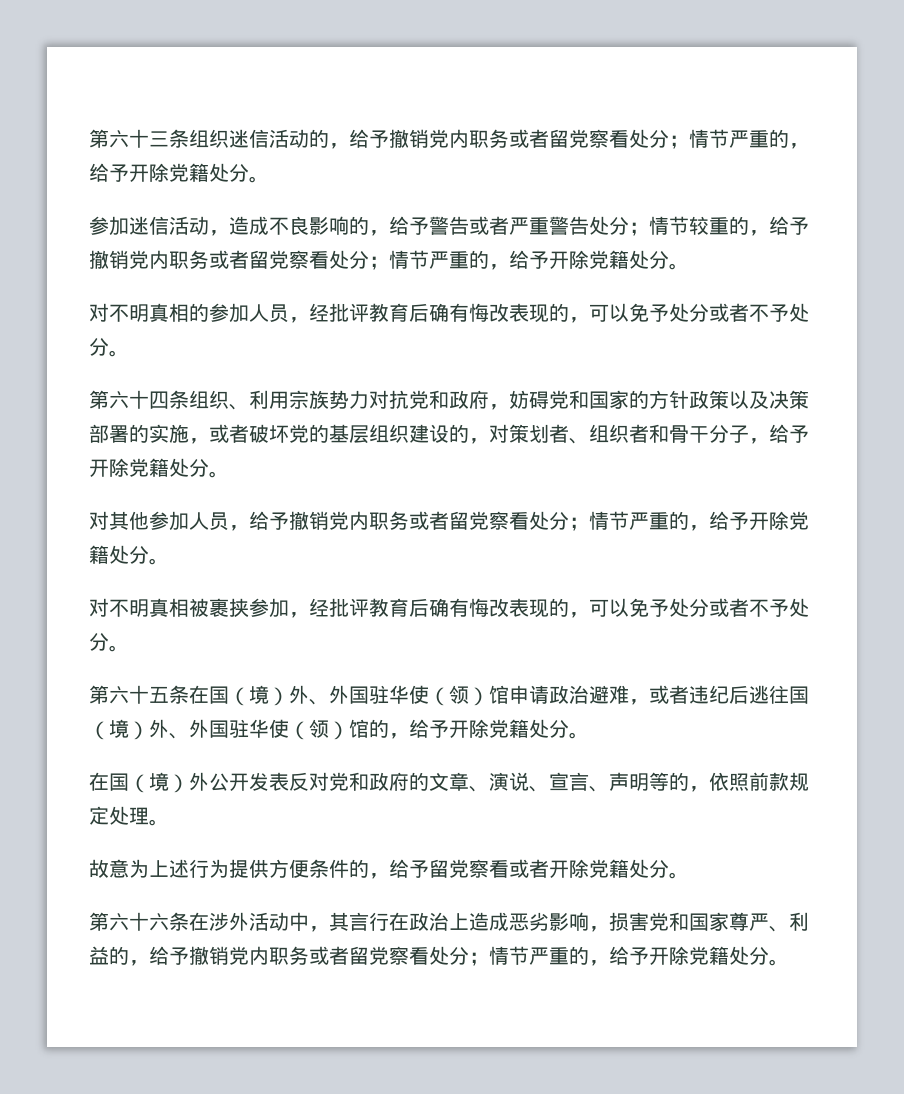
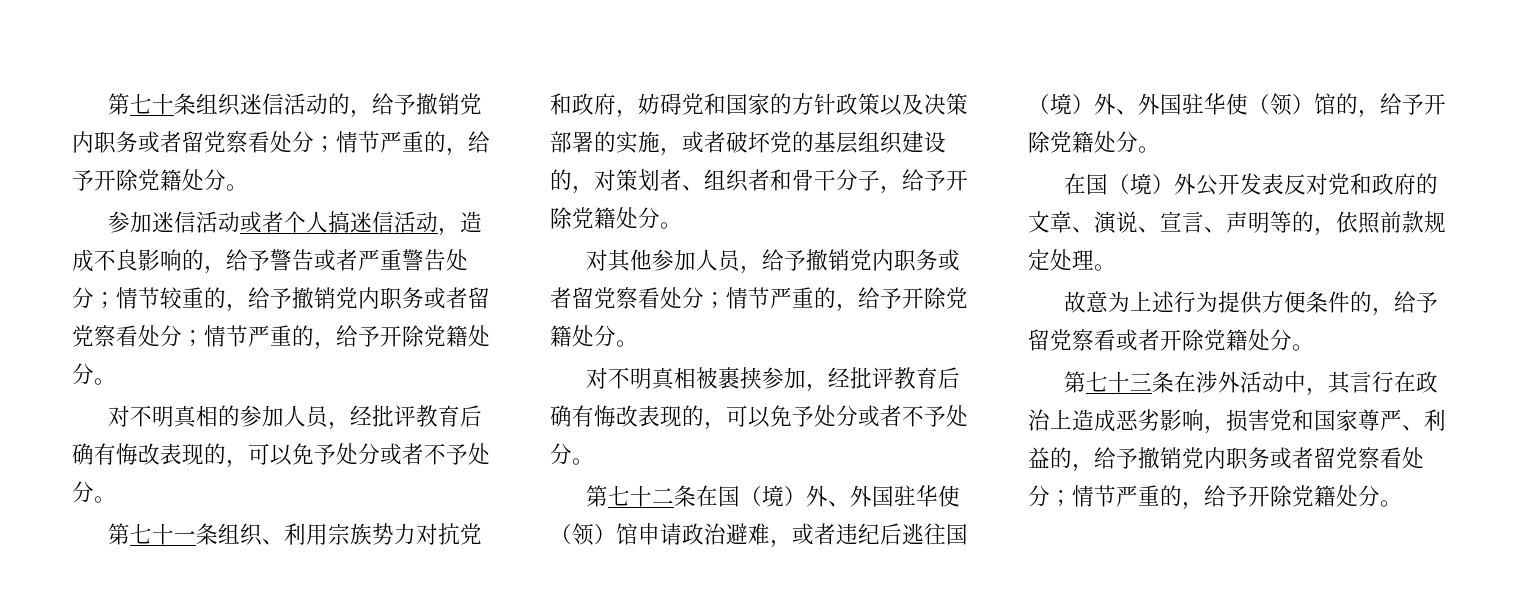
- 第六十三条组织迷信活动的，给予撤销党内职务或者留党察看处分；情节严重的，给予开除党籍处分。
+ 第七十条组织迷信活动的，给予撤销党内职务或者留党察看处分；情节严重的，给予开除党籍处分。
- 参加迷信活动，造成不良影响的，给予警告或者严重警告处分；情节较重的，给予撤销党内职务或者留党察看处分；情节严重的，给予开除党籍处分。
+ 参加迷信活动或者个人搞迷信活动，造成不良影响的，给予警告或者严重警告处分；情节较重的，给予撤销党内职务或者留党察看处分；情节严重的，给予开除党籍处分。
- 第六十四条组织、利用宗族势力对抗党和政府，妨碍党和国家的方针政策以及决策部署的实施，或者破坏党的基层组织建设的，对策划者、组织者和骨干分子，给予开除党籍处分。
+ 第七十一条组织、利用宗族势力对抗党和政府，妨碍党和国家的方针政策以及决策部署的实施，或者破坏党的基层组织建设的，对策划者、组织者和骨干分子，给予开除党籍处分。
- 第六十五条在国（境）外、外国驻华使（领）馆申请政治避难，或者违纪后逃往国（境）外、外国驻华使（领）馆的，给予开除党籍处分。
+ 第七十二条在国（境）外、外国驻华使（领）馆申请政治避难，或者违纪后逃往国（境）外、外国驻华使（领）馆的，给予开除党籍处分。
- 第六十六条在涉外活动中，其言行在政治上造成恶劣影响，损害党和国家尊严、利益的，给予撤销党内职务或者留党察看处分；情节严重的，给予开除党籍处分。
+ 第七十三条在涉外活动中，其言行在政治上造成恶劣影响，损害党和国家尊严、利益的，给予撤销党内职务或者留党察看处分；情节严重的，给予开除党籍处分。

